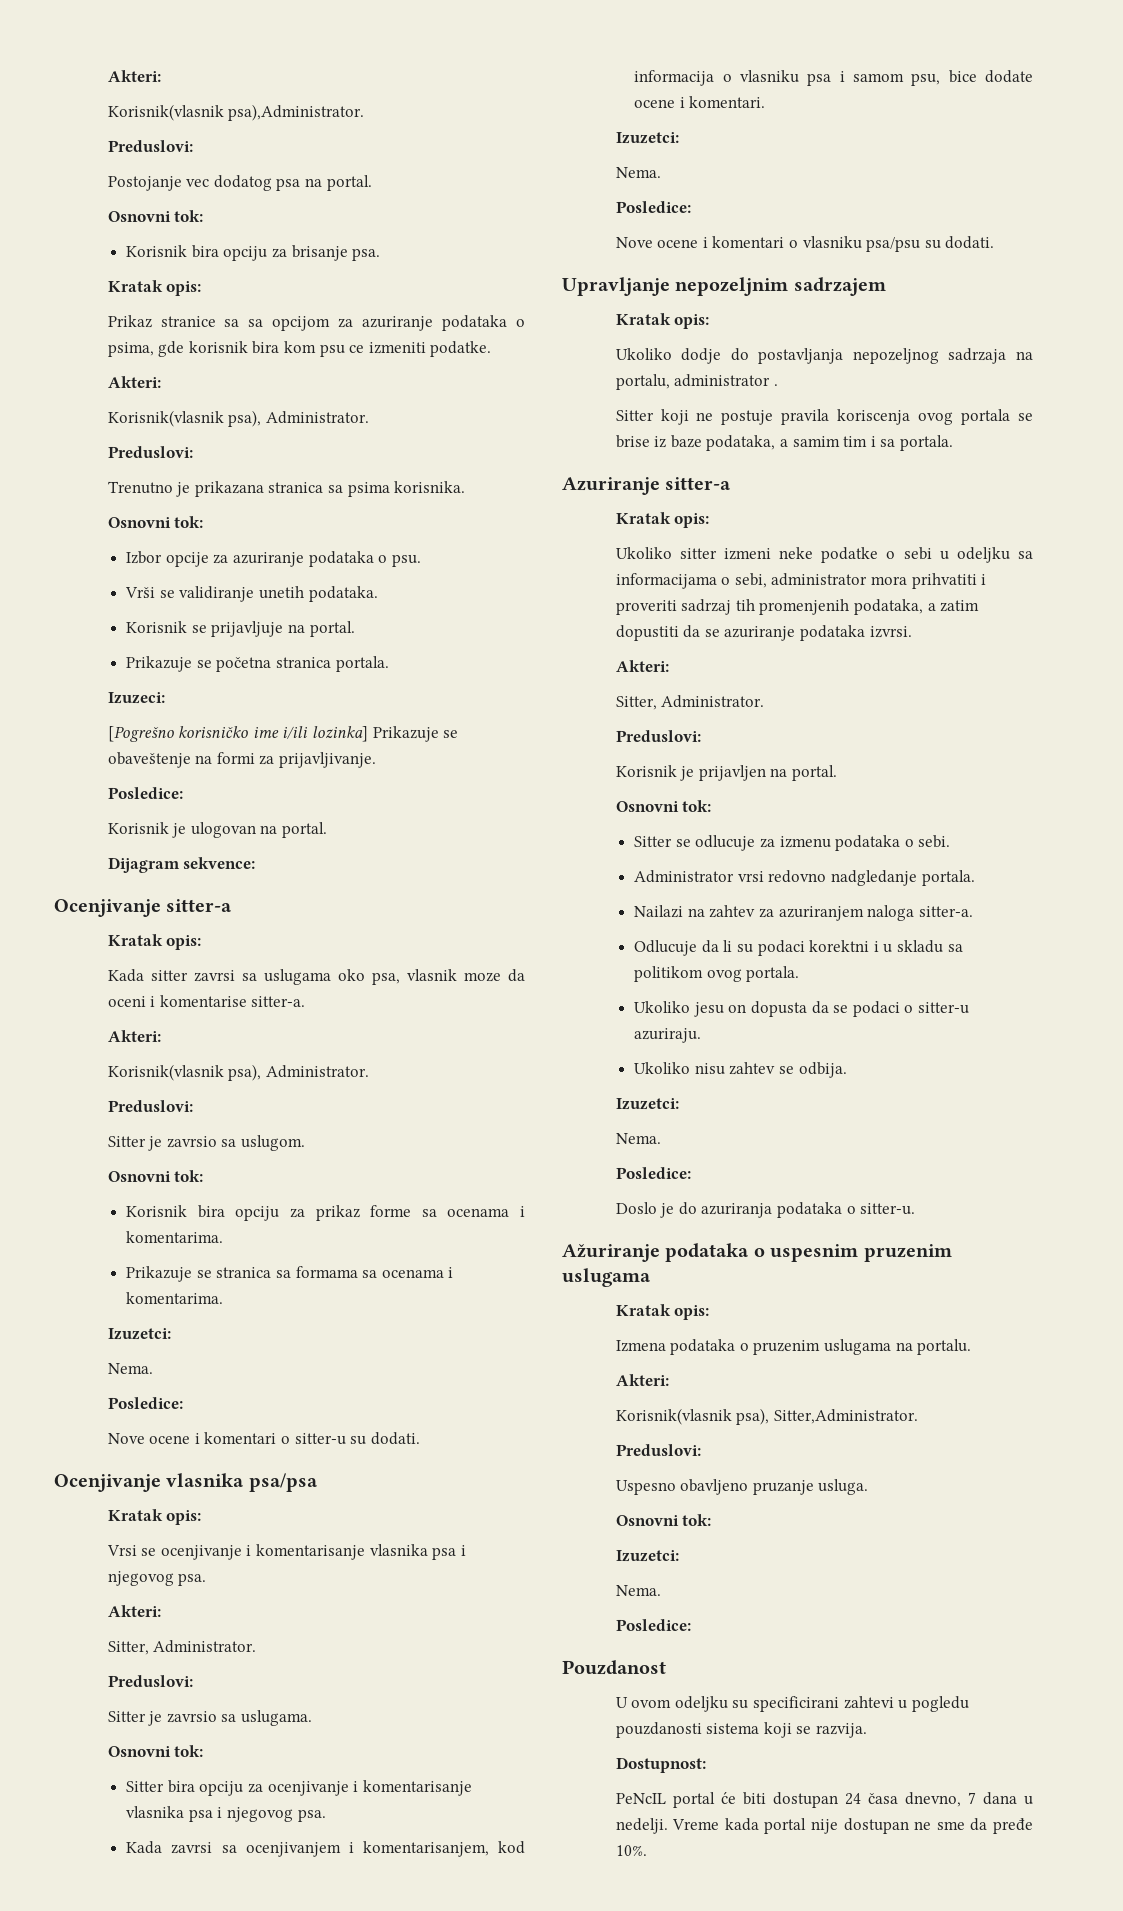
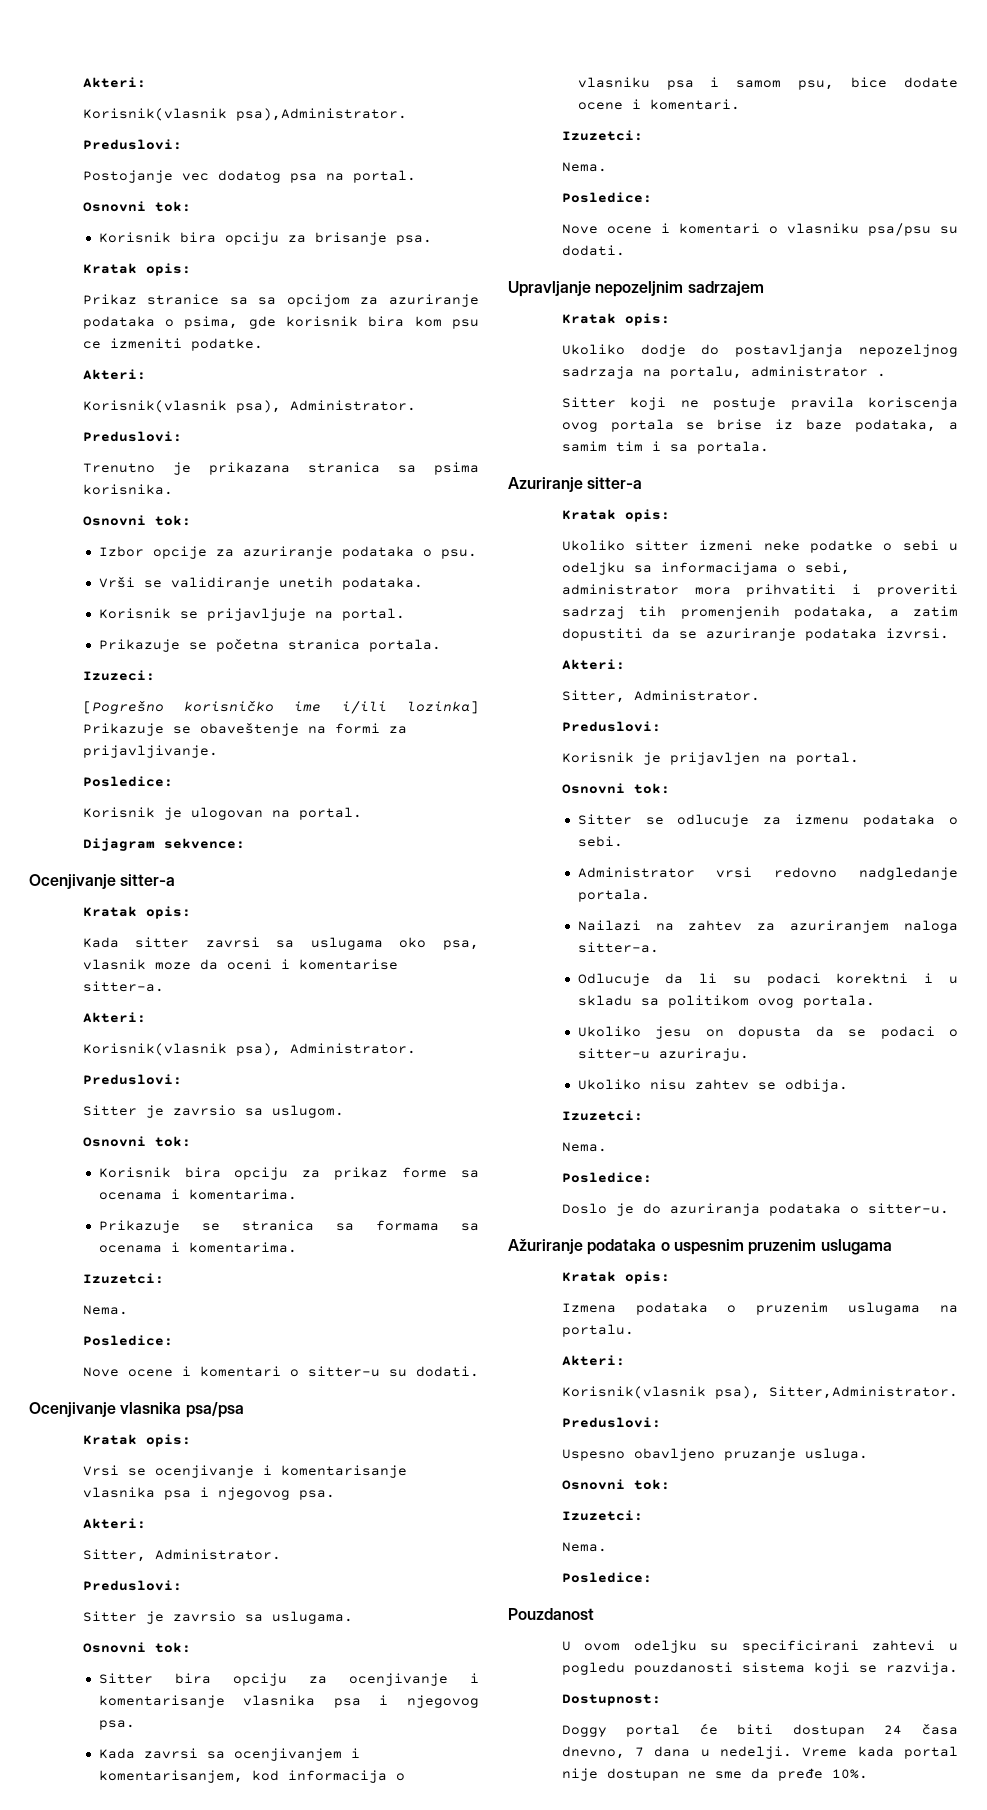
- PeNcIL portal će biti dostupan 24 časa dnevno, 7 dana u nedelji.
+ Doggy portal će biti dostupan 24 časa dnevno, 7 dana u nedelji.

